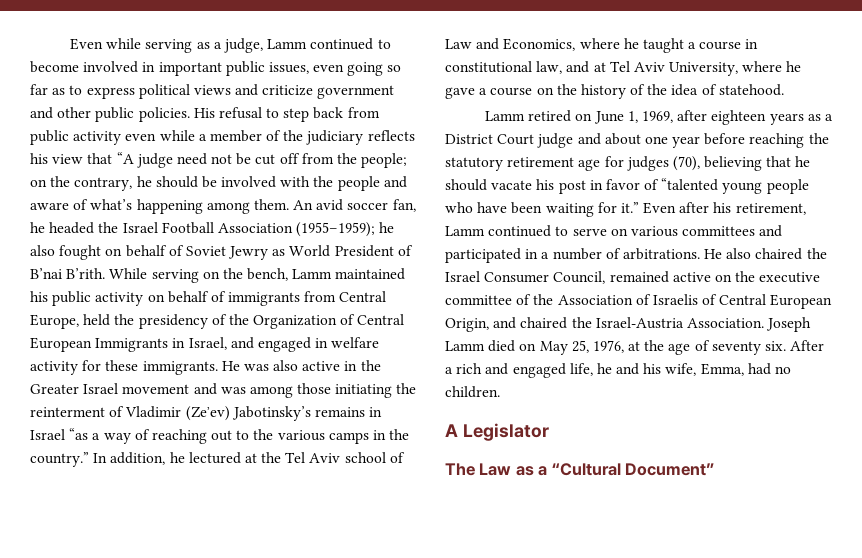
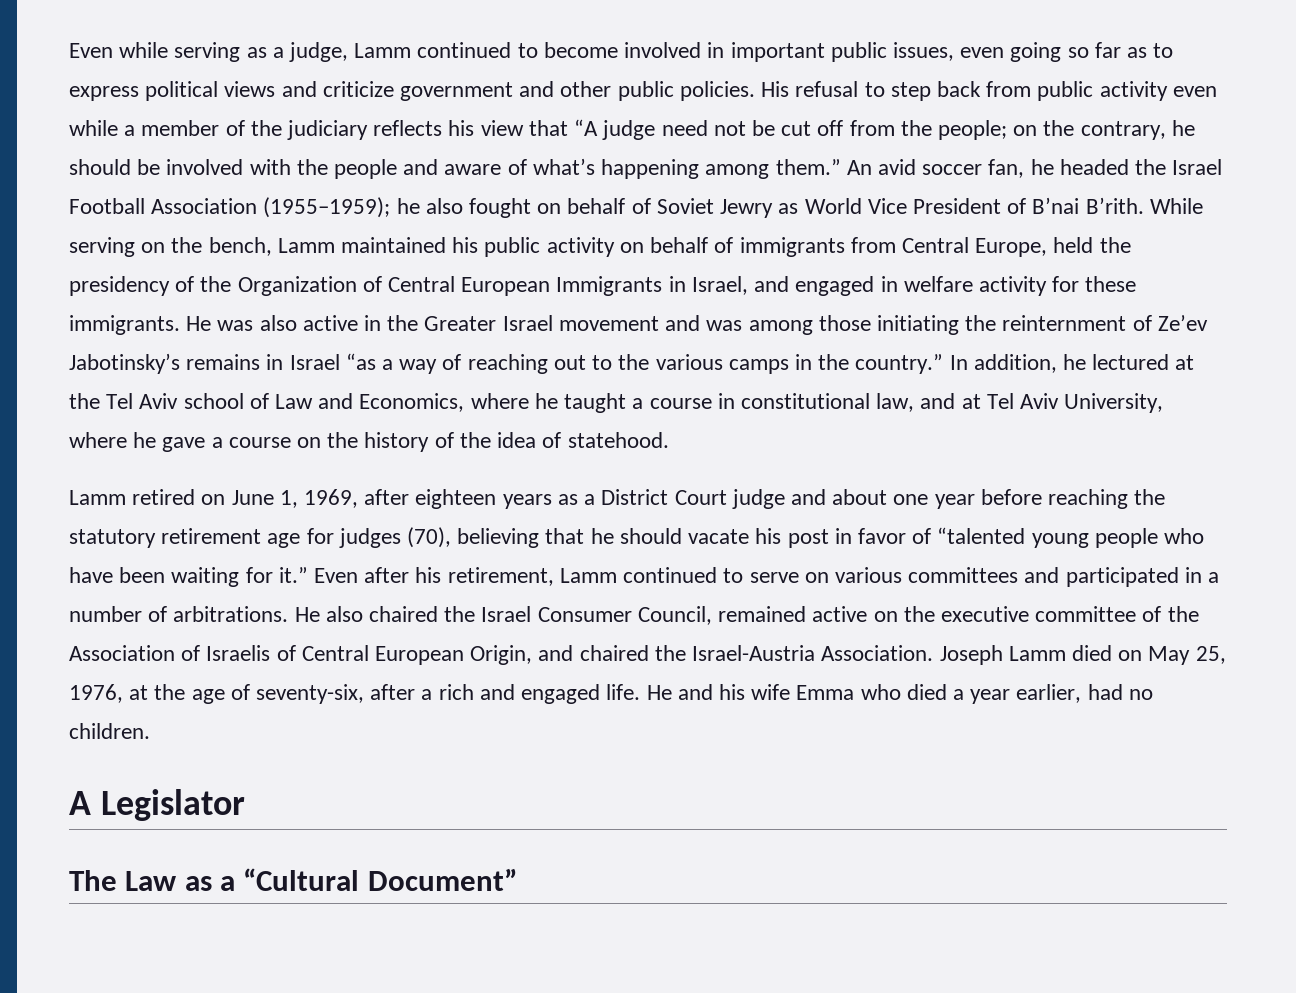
- His refusal to step back from public activity even while a member of the judiciary reflects his view that “A judge need not be cut off from the people; on the contrary, he should be involved with the people and aware of what’s happening among them.
+ His refusal to step back from public activity even while a member of the judiciary reflects his view that “A judge need not be cut off from the people; on the contrary, he should be involved with the people and aware of what’s happening among them.”
- An avid soccer fan, he headed the Israel Football Association (1955–1959); he also fought on behalf of Soviet Jewry as World President of B’nai B’rith.
+ An avid soccer fan, he headed the Israel Football Association (1955–1959); he also fought on behalf of Soviet Jewry as World Vice President of B’nai B’rith.
- He was also active in the Greater Israel movement and was among those initiating the reinterment of Vladimir (Zeʼev) Jabotinsky’s remains in Israel “as a way of reaching out to the various camps in the country.”
+ He was also active in the Greater Israel movement and was among those initiating the reinternment of Zeʼev Jabotinsky’s remains in Israel “as a way of reaching out to the various camps in the country.”
- Joseph Lamm died on May 25, 1976, at the age of seventy six. After a rich and engaged life, he and his wife, Emma, had no children.
+ Joseph Lamm died on May 25, 1976, at the age of seventy-six, after a rich and engaged life. He and his wife Emma who died a year earlier, had no children.

